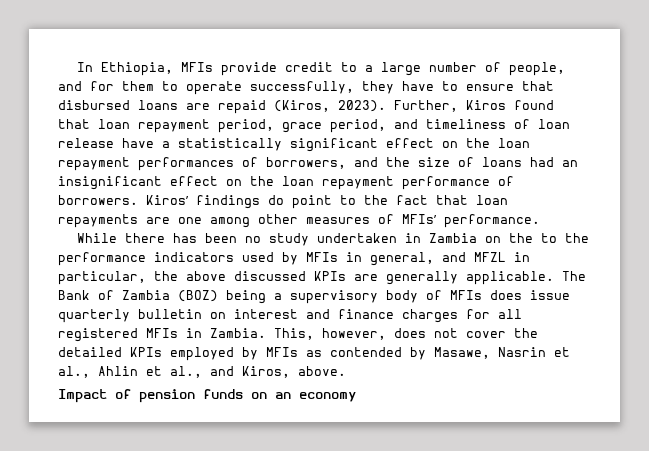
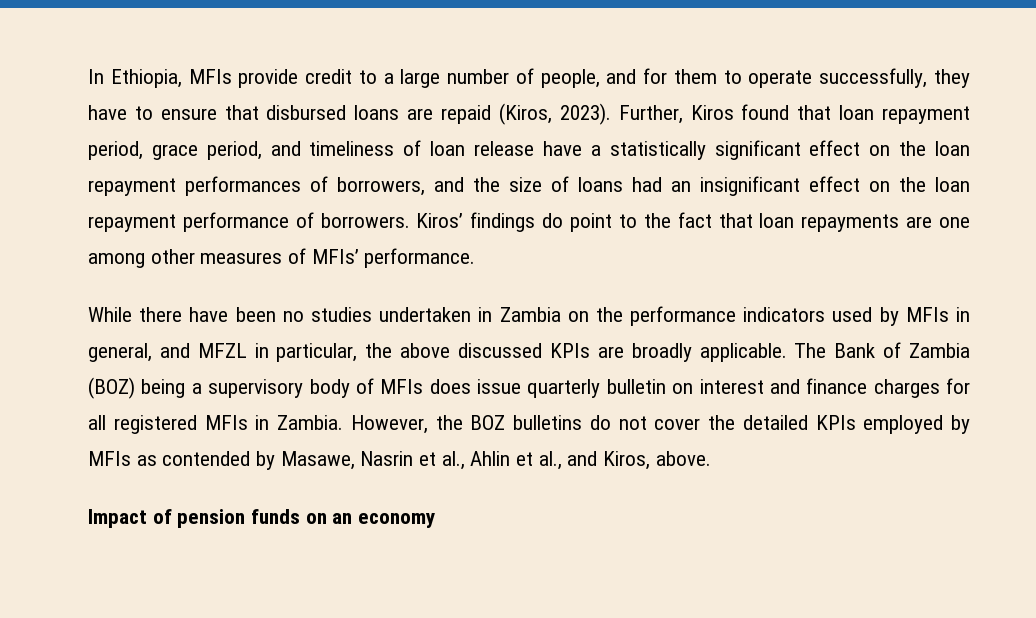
- While there has been no study undertaken in Zambia on the to the performance indicators used by MFIs in general, and MFZL in particular, the above discussed KPIs are generally applicable.
+ While there have been no studies undertaken in Zambia on the performance indicators used by MFIs in general, and MFZL in particular, the above discussed KPIs are broadly applicable.
- This, however, does not cover the detailed KPIs employed by MFIs as contended by Masawe, Nasrin et al., Ahlin et al., and Kiros, above.
+ However, the BOZ bulletins do not cover the detailed KPIs employed by MFIs as contended by Masawe, Nasrin et al., Ahlin et al., and Kiros, above.

